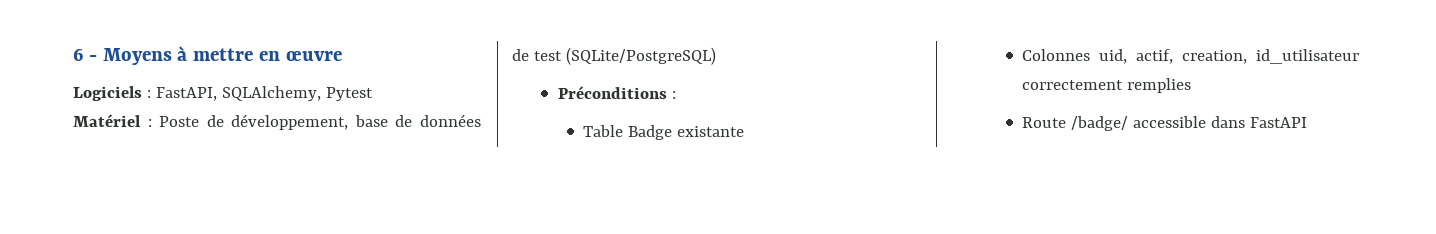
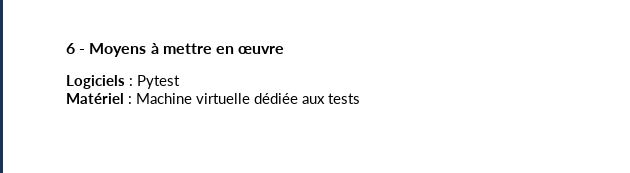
- Logiciels : FastAPI, SQLAlchemy, Pytest
+ Logiciels : Pytest
- Matériel : Poste de développement, base de données de test (SQLite/PostgreSQL)
- Préconditions :
- Table Badge existante
- Colonnes uid, actif, creation, id_utilisateur correctement remplies
- Route /badge/ accessible dans FastAPI
+ Matériel : Machine virtuelle dédiée aux tests

